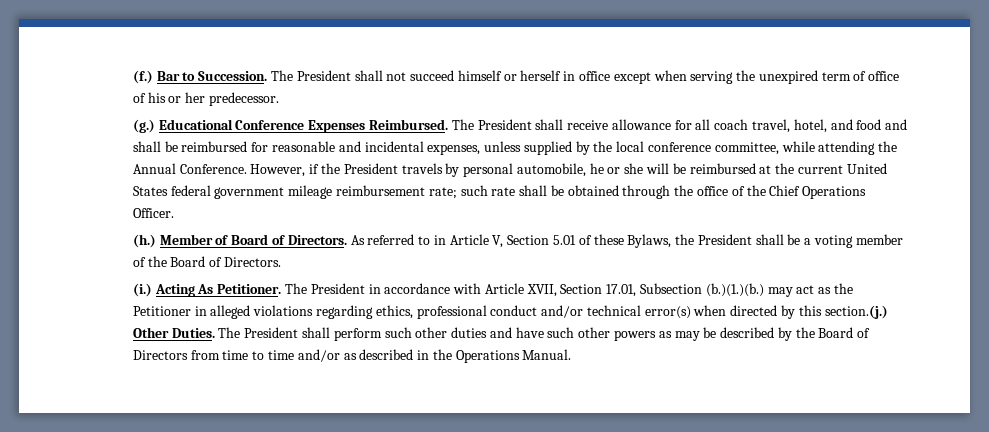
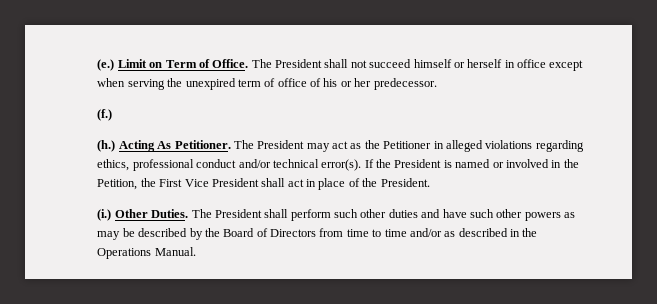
- (f.) Bar to Succession.
+ (e.) Limit on Term of Office.
- (g.) Educational Conference Expenses Reimbursed. The President shall receive allowance for all coach travel, hotel, and food and shall be reimbursed for reasonable and incidental expenses, unless supplied by the local conference committee, while attending the Annual Conference. However, if the President travels by personal automobile, he or she will be reimbursed at the current United States federal government mileage reimbursement rate; such rate shall be obtained through the office of the Chief Operations Officer.
- (h.) Member of Board of Directors. As referred to in Article V, Section 5.01 of these Bylaws, the President shall be a voting member of the Board of Directors.
- (i.)
+ (f.)
+ (h.)
- The President in accordance with Article XVII, Section 17.01, Subsection (b.)(1.)(b.) may act as the Petitioner in alleged violations regarding ethics, professional conduct and/or technical error(s) when directed by this section.(j.) Other Duties.
+ The President may act as the Petitioner in alleged violations regarding ethics, professional conduct and/or technical error(s). If the President is named or involved in the Petition, the First Vice President shall act in place of the President.
+ (i.) Other Duties.

